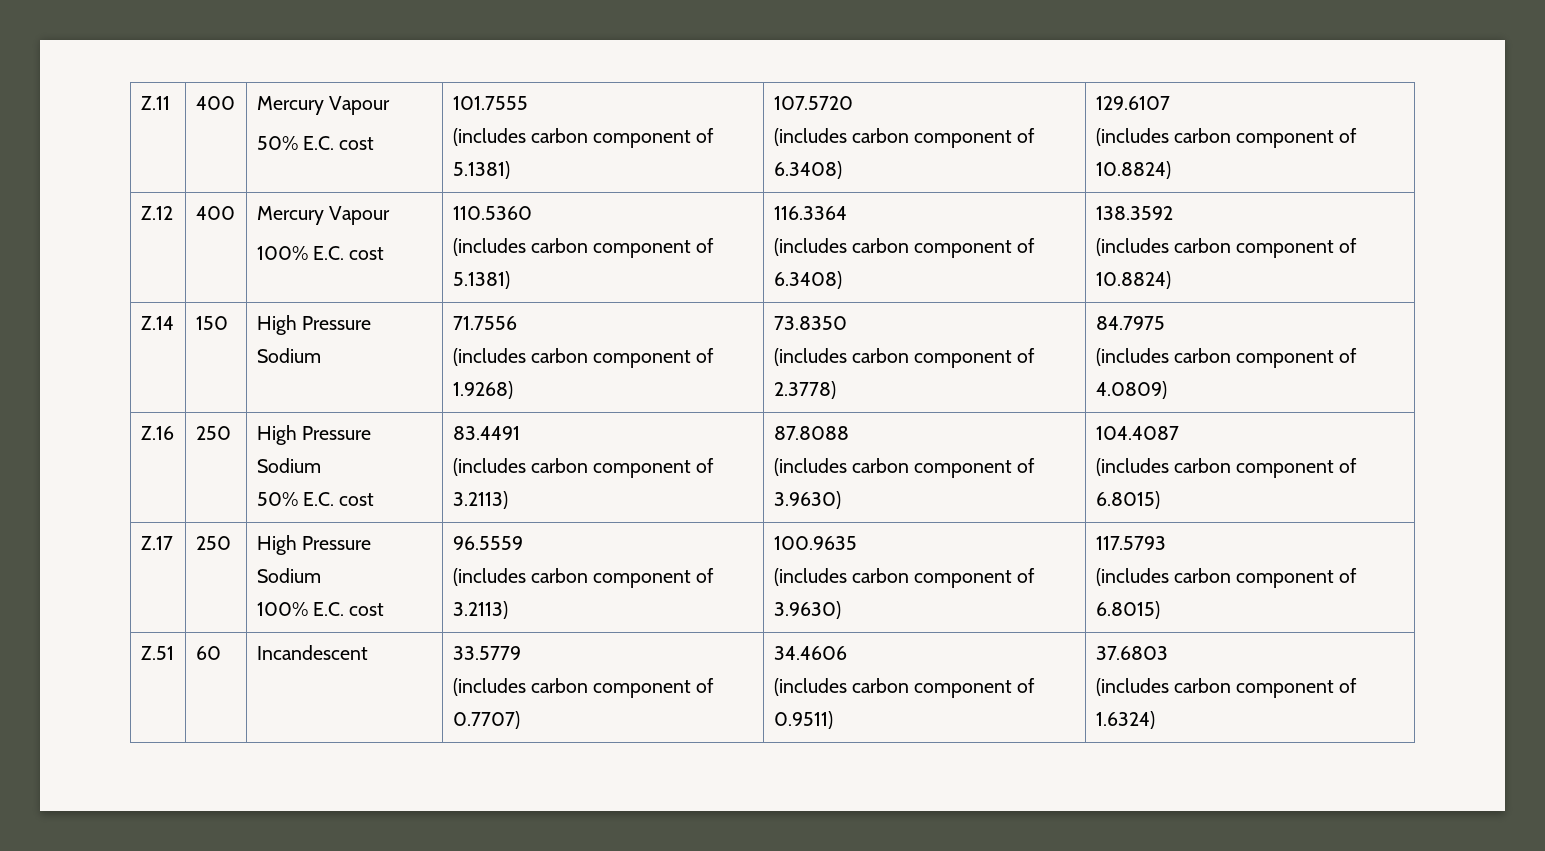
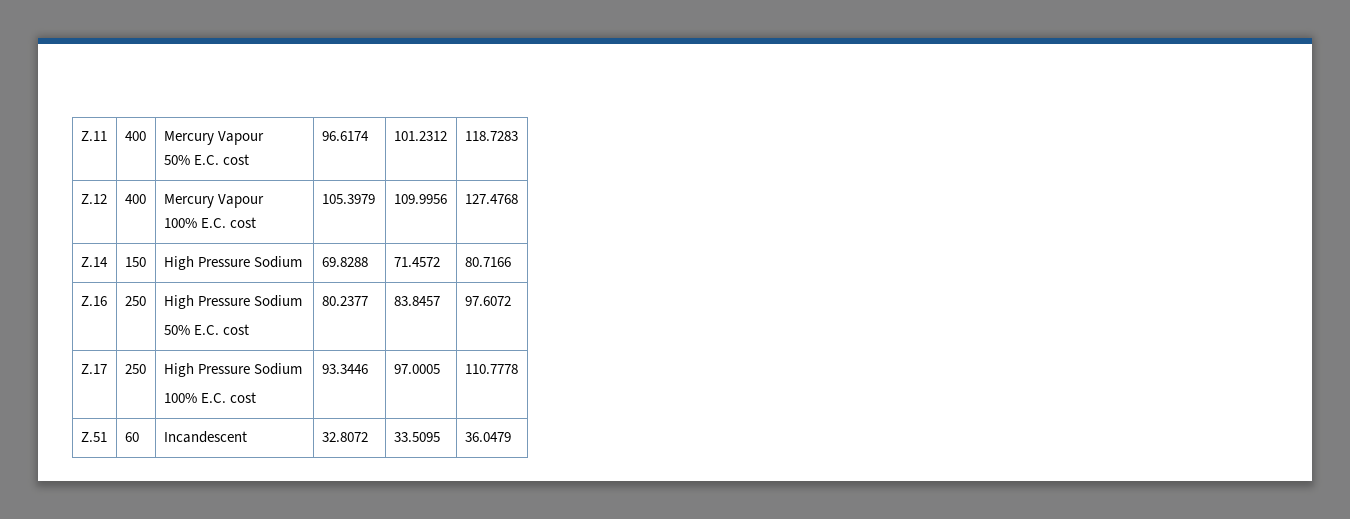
  Z.11 | 400 | Mercury Vapour
- 50% E.C. cost | 101.7555
- (includes carbon component of 5.1381) | 107.5720
- (includes carbon component of 6.3408) | 129.6107
- (includes carbon component of 10.8824)
+ 50% E.C. cost | 96.6174 | 101.2312 | 118.7283
  Z.12 | 400 | Mercury Vapour
- 100% E.C. cost | 110.5360
- (includes carbon component of 5.1381) | 116.3364
- (includes carbon component of 6.3408) | 138.3592
- (includes carbon component of 10.8824)
+ 100% E.C. cost | 105.3979 | 109.9956 | 127.4768
- Z.14 | 150 | High Pressure Sodium | 71.7556
- (includes carbon component of 1.9268) | 73.8350
- (includes carbon component of 2.3778) | 84.7975
- (includes carbon component of 4.0809)
+ Z.14 | 150 | High Pressure Sodium | 69.8288 | 71.4572 | 80.7166
  Z.16 | 250 | High Pressure Sodium
- 50% E.C. cost | 83.4491
- (includes carbon component of 3.2113) | 87.8088
- (includes carbon component of 3.9630) | 104.4087
- (includes carbon component of 6.8015)
+ 50% E.C. cost | 80.2377 | 83.8457 | 97.6072
  Z.17 | 250 | High Pressure Sodium
- 100% E.C. cost | 96.5559
- (includes carbon component of 3.2113) | 100.9635
- (includes carbon component of 3.9630) | 117.5793
- (includes carbon component of 6.8015)
- Z.51 | 60 | Incandescent | 33.5779
- (includes carbon component of 0.7707) | 34.4606
- (includes carbon component of 0.9511) | 37.6803
- (includes carbon component of 1.6324)
+ 100% E.C. cost | 93.3446 | 97.0005 | 110.7778
+ Z.51 | 60 | Incandescent | 32.8072 | 33.5095 | 36.0479

